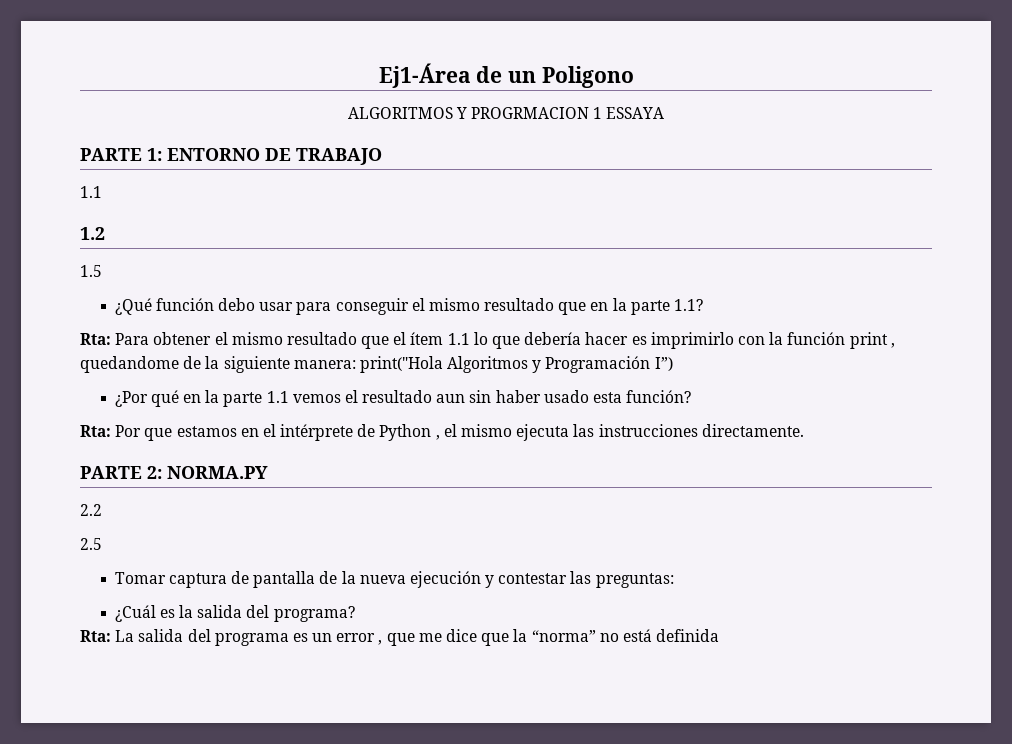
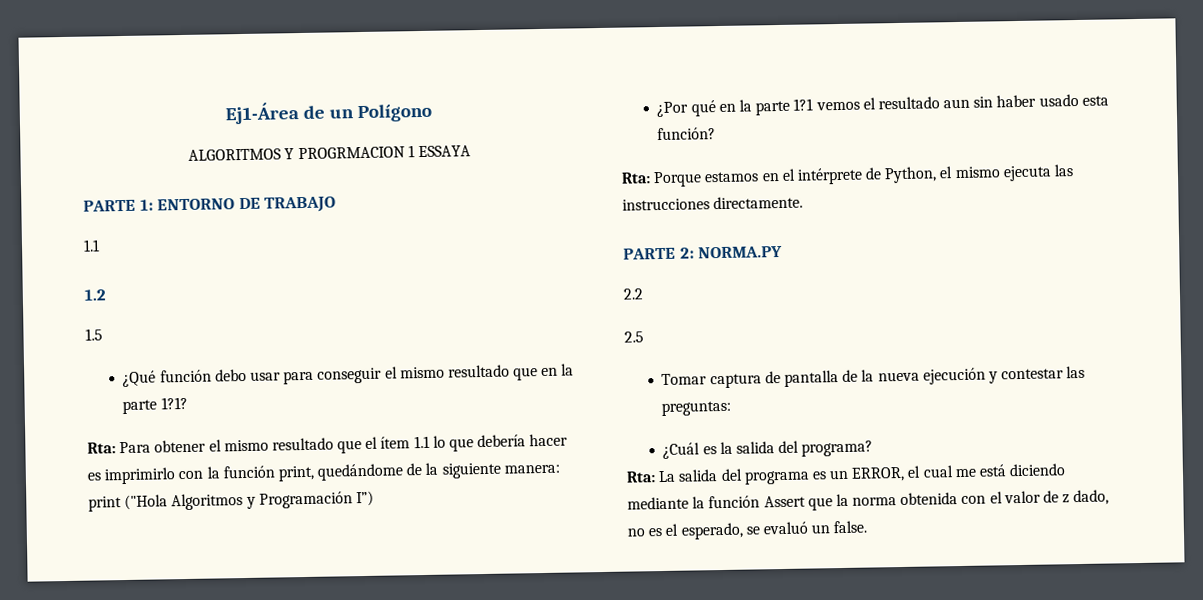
- Ej1-Área de un Poligono
+ Ej1-Área de un Polígono
- ¿Qué función debo usar para conseguir el mismo resultado que en la parte 1.1?
+ ¿Qué función debo usar para conseguir el mismo resultado que en la parte 1?1?
- Rta: Para obtener el mismo resultado que el ítem 1.1 lo que debería hacer es imprimirlo con la función print , quedandome de la siguiente manera: print("Hola Algoritmos y Programación I”)
+ Rta: Para obtener el mismo resultado que el ítem 1.1 lo que debería hacer es imprimirlo con la función print, quedándome de la siguiente manera: print ("Hola Algoritmos y Programación I”)
- ¿Por qué en la parte 1.1 vemos el resultado aun sin haber usado esta función?
+ ¿Por qué en la parte 1?1 vemos el resultado aun sin haber usado esta función?
- Rta: Por que estamos en el intérprete de Python , el mismo ejecuta las instrucciones directamente.
+ Rta: Porque estamos en el intérprete de Python, el mismo ejecuta las instrucciones directamente.
- Rta: La salida del programa es un error , que me dice que la “norma” no está definida
+ Rta: La salida del programa es un ERROR, el cual me está diciendo mediante la función Assert que la norma obtenida con el valor de z dado, no es el esperado, se evaluó un false.

